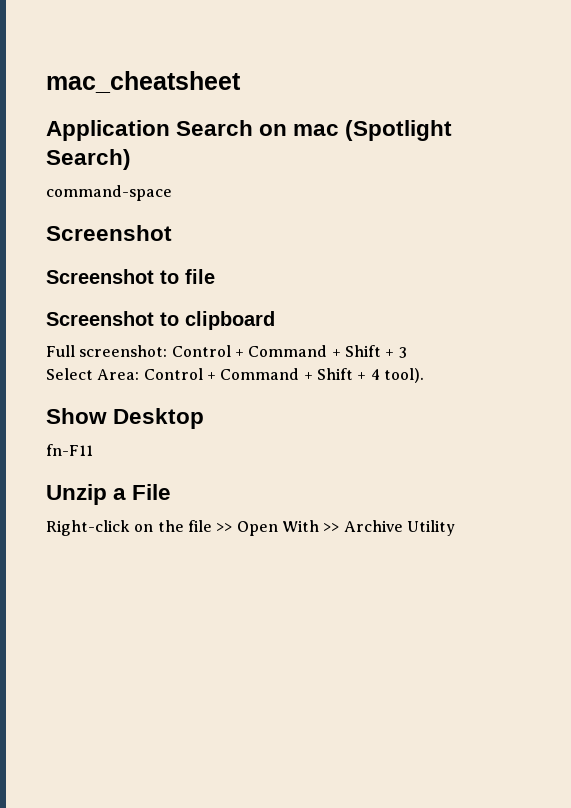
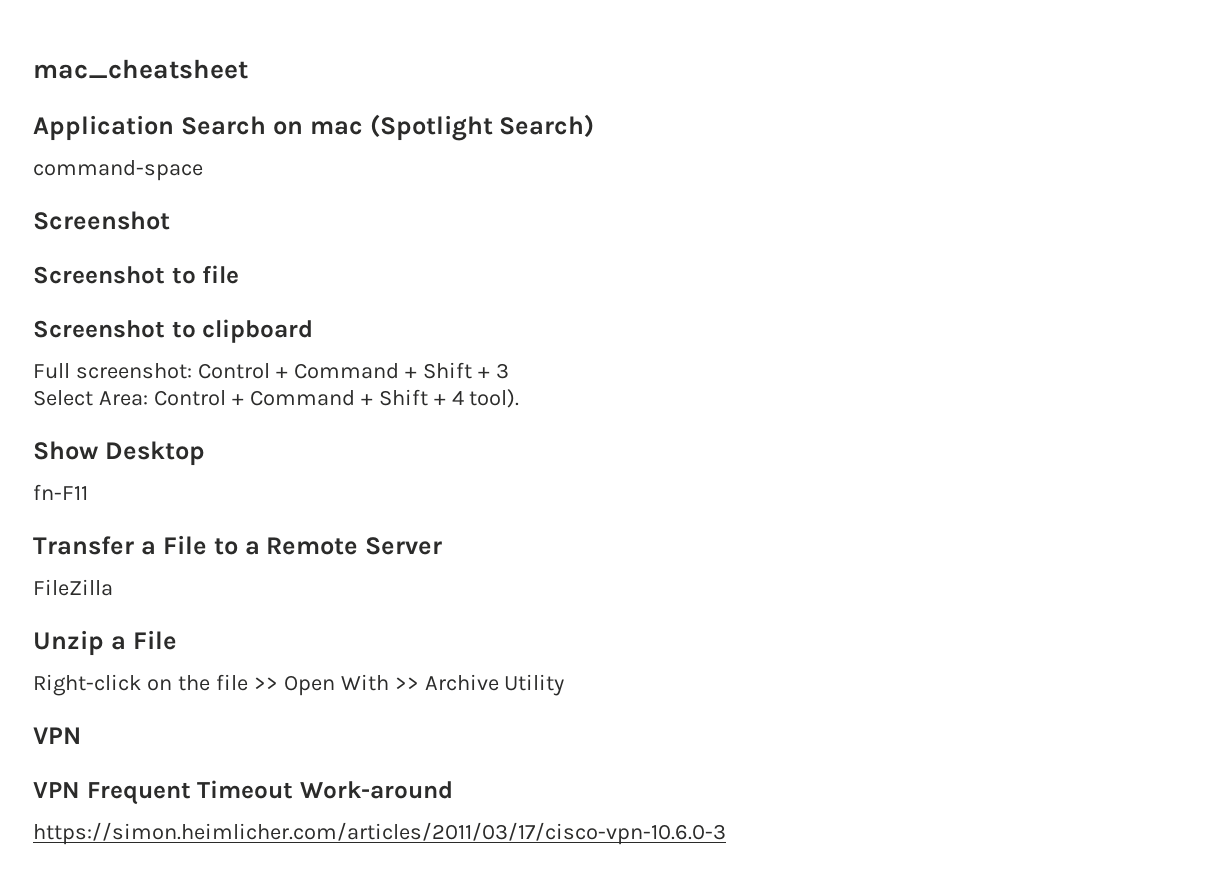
+ Transfer a File to a Remote Server
+ FileZilla
  Right-click on the file >> Open With >> Archive Utility
+ VPN
+ VPN Frequent Timeout Work-around
+ https://simon.heimlicher.com/articles/2011/03/17/cisco-vpn-10.6.0-3

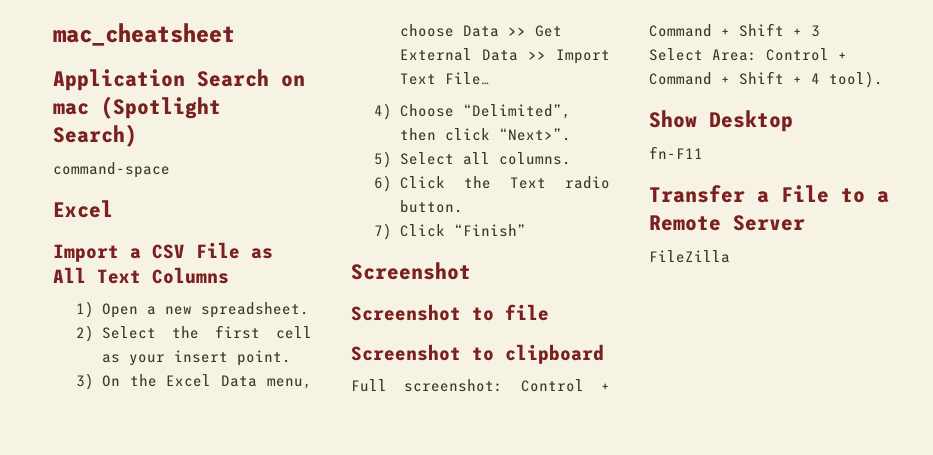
  command-space
+ Excel
+ Import a CSV File as All Text Columns
+ 1) Open a new spreadsheet.
+ 2) Select the first cell as your insert point.
+ 3) On the Excel Data menu, choose Data >> Get External Data >> Import Text File…
+ 4) Choose “Delimited”, then click “Next>”.
+ 5) Select all columns.
+ 6) Click the Text radio button.
+ 7) Click “Finish”
- Unzip a File
- Right-click on the file >> Open With >> Archive Utility
- VPN
- VPN Frequent Timeout Work-around
- https://simon.heimlicher.com/articles/2011/03/17/cisco-vpn-10.6.0-3

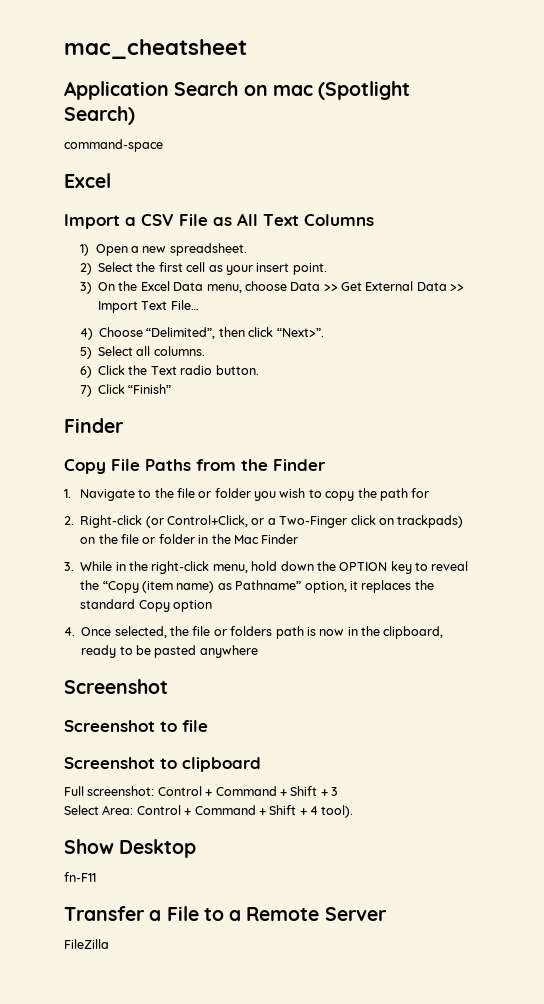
  7) Click “Finish”
+ Finder
+ Copy File Paths from the Finder
+ 1. Navigate to the file or folder you wish to copy the path for
+ 2. Right-click (or Control+Click, or a Two-Finger click on trackpads) on the file or folder in the Mac Finder
+ 3. While in the right-click menu, hold down the OPTION key to reveal the “Copy (item name) as Pathname” option, it replaces the standard Copy option
+ 4. Once selected, the file or folders path is now in the clipboard, ready to be pasted anywhere

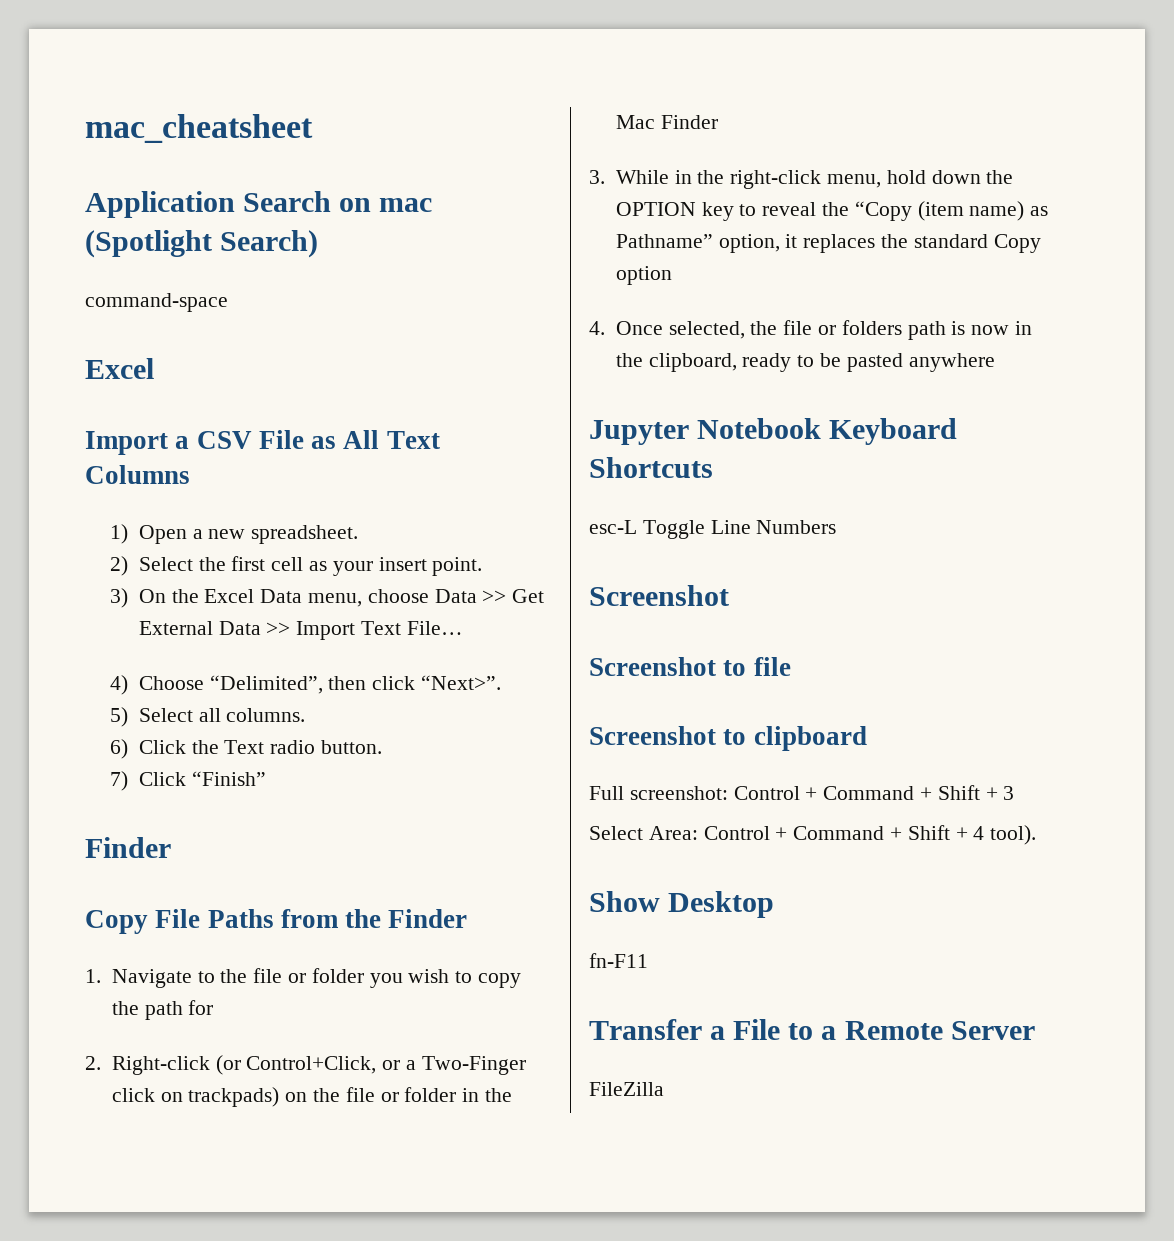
+ Jupyter Notebook Keyboard Shortcuts
+ esc-L Toggle Line Numbers

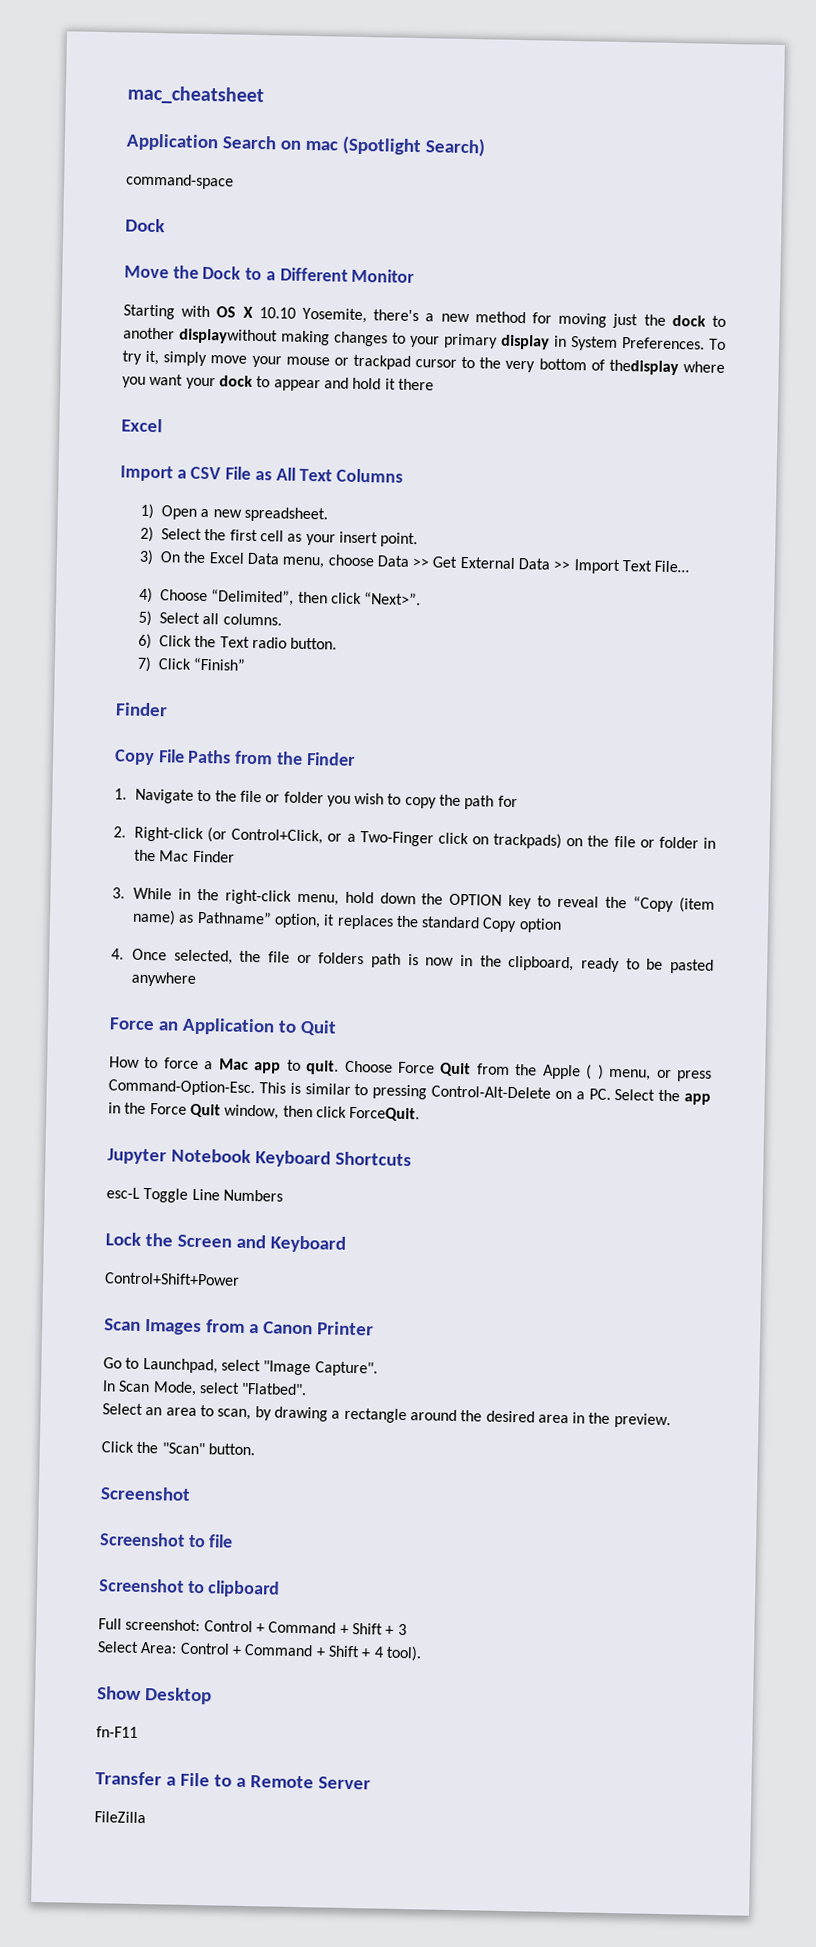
  command-space
+ Dock
+ Move the Dock to a Different Monitor
+ Starting with OS X 10.10 Yosemite, there's a new method for moving just the dock to another displaywithout making changes to your primary display in System Preferences. To try it, simply move your mouse or trackpad cursor to the very bottom of thedisplay where you want your dock to appear and hold it there
+ Force an Application to Quit
+ How to force a Mac app to quit. Choose Force Quit from the Apple ( ) menu, or press Command-Option-Esc. This is similar to pressing Control-Alt-Delete on a PC. Select the app in the Force Quit window, then click ForceQuit.
+ Lock the Screen and Keyboard
+ Control+Shift+Power
+ Scan Images from a Canon Printer
+ Go to Launchpad, select "Image Capture".
+ In Scan Mode, select "Flatbed".
+ Select an area to scan, by drawing a rectangle around the desired area in the preview.
+ Click the "Scan" button.

